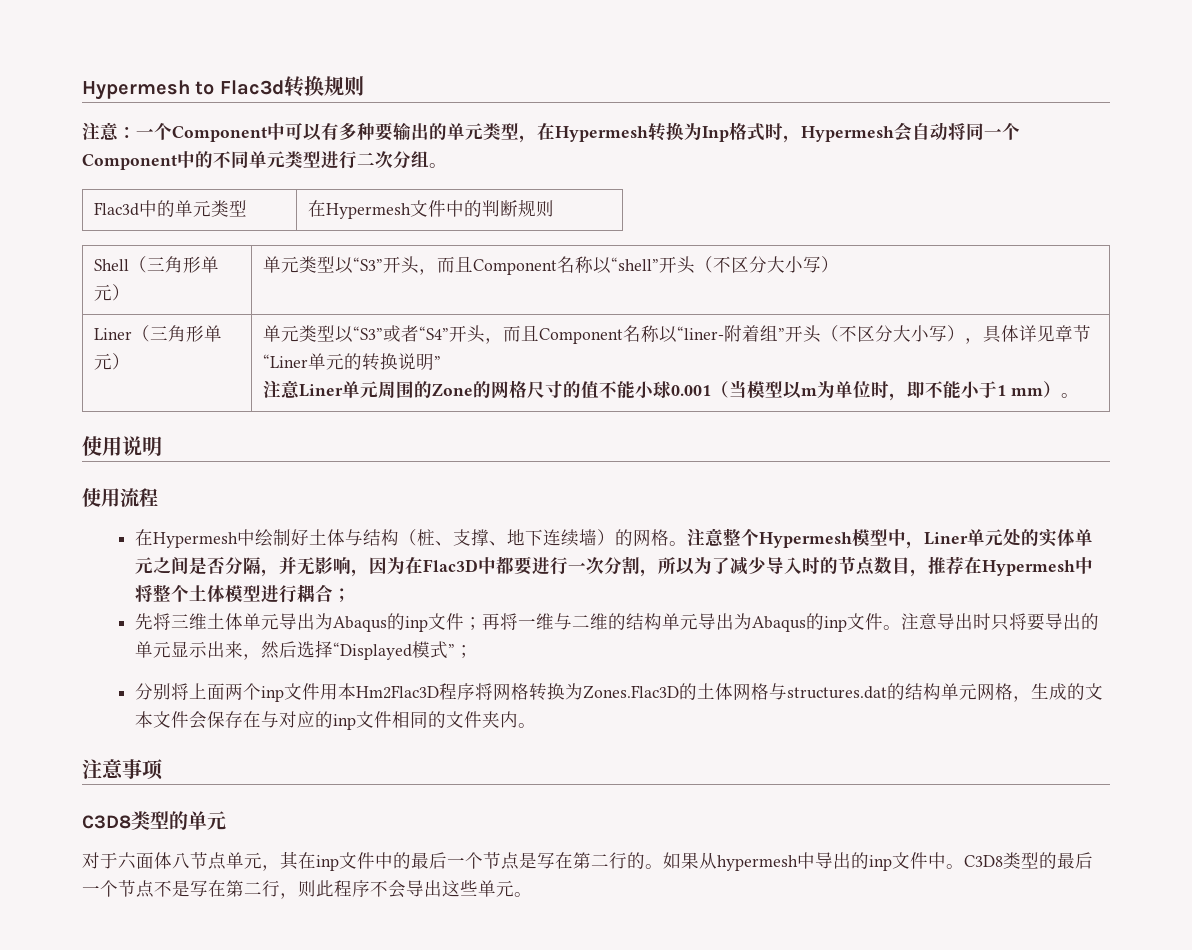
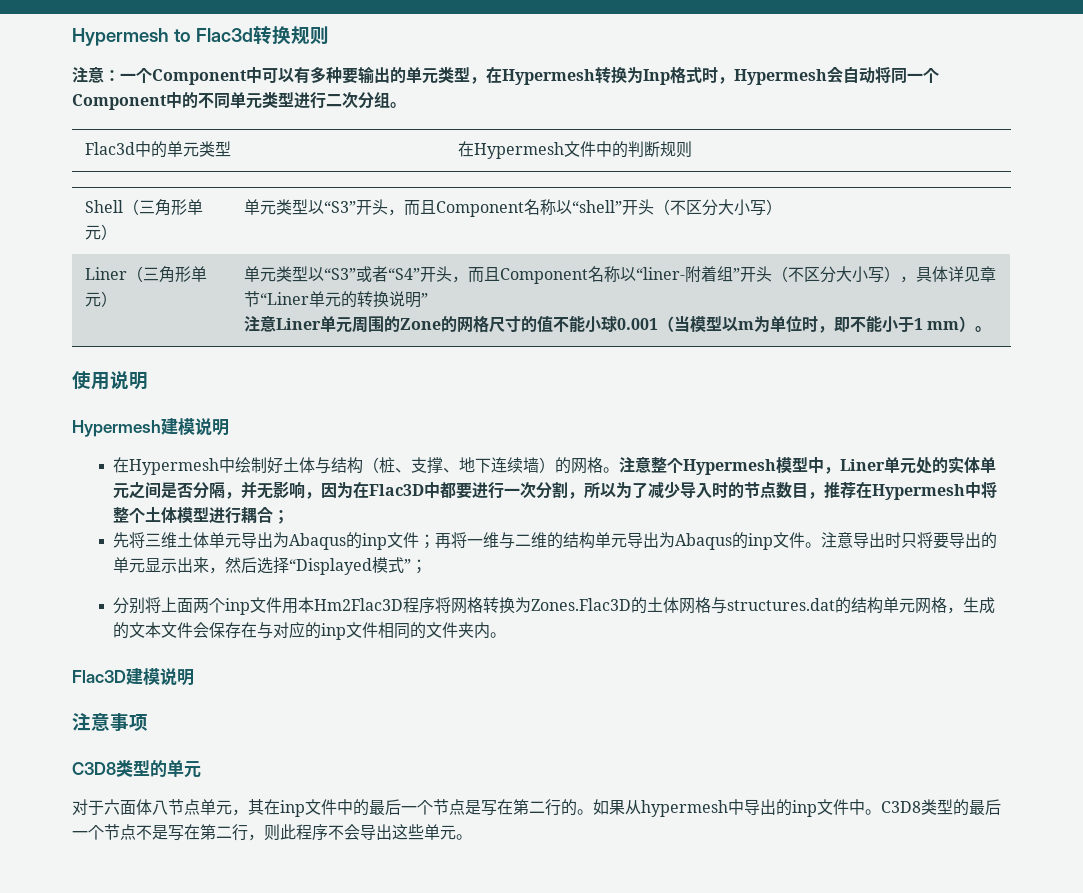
- 使用流程
+ Hypermesh建模说明
+ Flac3D建模说明

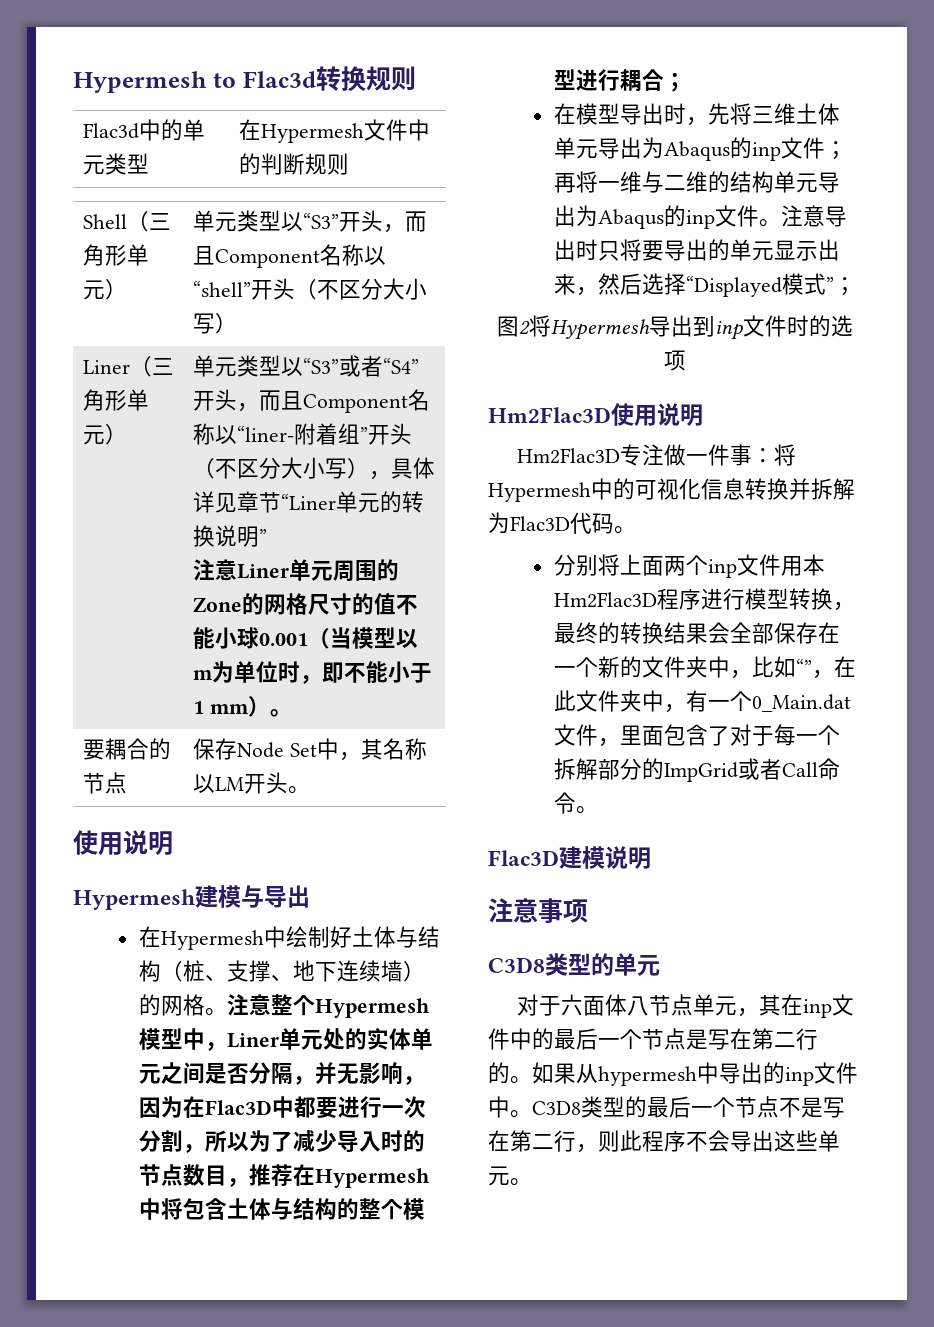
- 注意：一个Component中可以有多种要输出的单元类型，在Hypermesh转换为Inp格式时，Hypermesh会自动将同一个Component中的不同单元类型进行二次分组。
+ 要耦合的节点 | 保存Node Set中，其名称以LM开头。
- Hypermesh建模说明
+ Hypermesh建模与导出
- 注意整个Hypermesh模型中，Liner单元处的实体单元之间是否分隔，并无影响，因为在Flac3D中都要进行一次分割，所以为了减少导入时的节点数目，推荐在Hypermesh中将整个土体模型进行耦合；
+ 注意整个Hypermesh模型中，Liner单元处的实体单元之间是否分隔，并无影响，因为在Flac3D中都要进行一次分割，所以为了减少导入时的节点数目，推荐在Hypermesh中将包含土体与结构的整个模型进行耦合；
- 先将三维土体单元导出为Abaqus的inp文件；再将一维与二维的结构单元导出为Abaqus的inp文件。
+ 在模型导出时，先将三维土体单元导出为Abaqus的inp文件；再将一维与二维的结构单元导出为Abaqus的inp文件。
+ 图2将Hypermesh导出到inp文件时的选项
+ Hm2Flac3D使用说明
+ Hm2Flac3D专注做一件事：将Hypermesh中的可视化信息转换并拆解为Flac3D代码。
- 分别将上面两个inp文件用本Hm2Flac3D程序将网格转换为Zones.Flac3D的土体网格与structures.dat的结构单元网格，生成的文本文件会保存在与对应的inp文件相同的文件夹内。
+ 分别将上面两个inp文件用本Hm2Flac3D程序进行模型转换，最终的转换结果会全部保存在一个新的文件夹中，比如“”，在此文件夹中，有一个0_Main.dat文件，里面包含了对于每一个拆解部分的ImpGrid或者Call命令。

